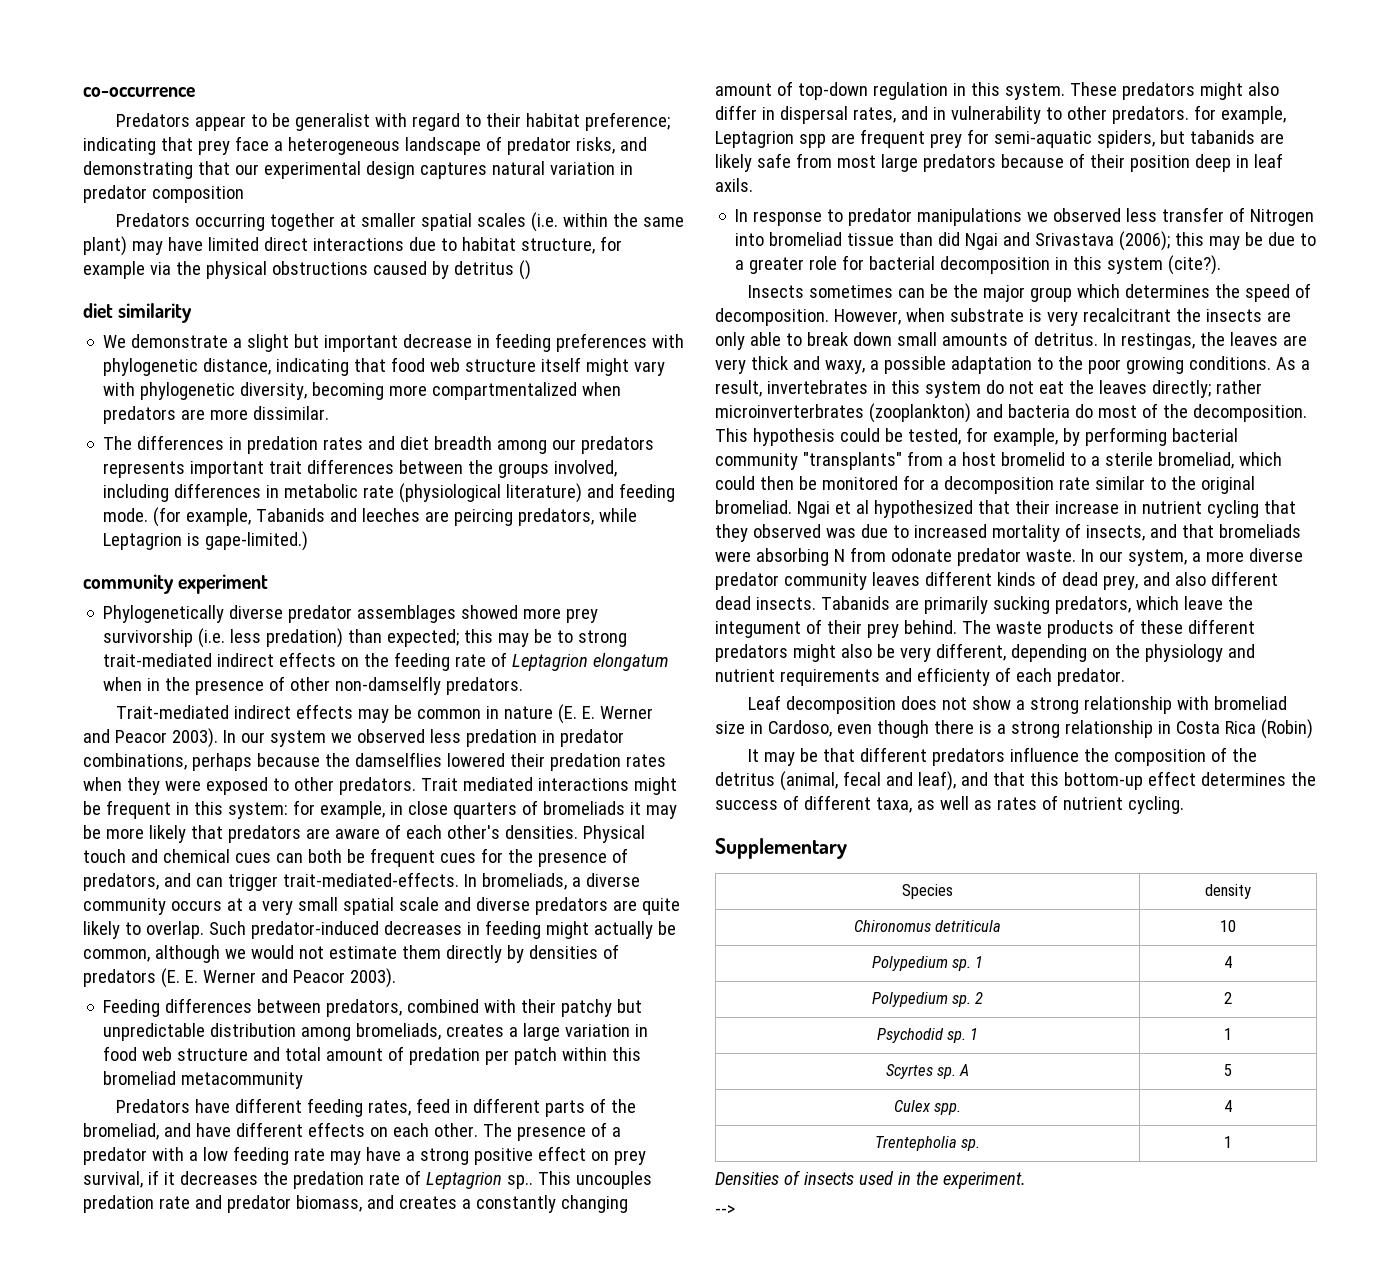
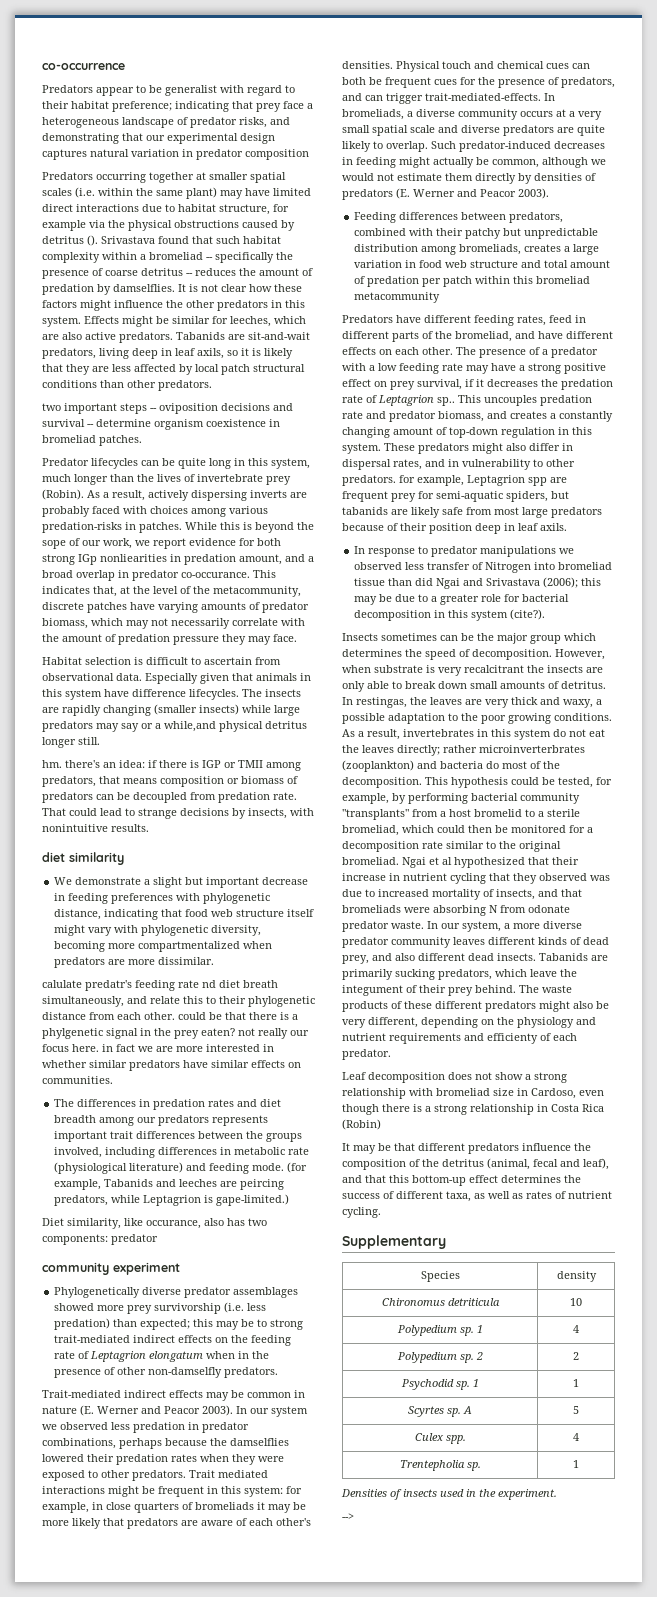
- Predators occurring together at smaller spatial scales (i.e. within the same plant) may have limited direct interactions due to habitat structure, for example via the physical obstructions caused by detritus ()
+ Predators occurring together at smaller spatial scales (i.e. within the same plant) may have limited direct interactions due to habitat structure, for example via the physical obstructions caused by detritus (). Srivastava found that such habitat complexity within a bromeliad -- specifically the presence of coarse detritus -- reduces the amount of predation by damselflies. It is not clear how these factors might influence the other predators in this system. Effects might be similar for leeches, which are also active predators. Tabanids are sit-and-wait predators, living deep in leaf axils, so it is likely that they are less affected by local patch structural conditions than other predators.
+ two important steps -- oviposition decisions and survival -- determine organism coexistence in bromeliad patches.
+ Predator lifecycles can be quite long in this system, much longer than the lives of invertebrate prey (Robin). As a result, actively dispersing inverts are probably faced with choices among various predation-risks in patches. While this is beyond the sope of our work, we report evidence for both strong IGp nonliearities in predation amount, and a broad overlap in predator co-occurance. This indicates that, at the level of the metacommunity, discrete patches have varying amounts of predator biomass, which may not necessarily correlate with the amount of predation pressure they may face.
+ Habitat selection is difficult to ascertain from observational data. Especially given that animals in this system have difference lifecycles. The insects are rapidly changing (smaller insects) while large predators may say or a while,and physical detritus longer still.
+ hm. there's an idea: if there is IGP or TMII among predators, that means composition or biomass of predators can be decoupled from predation rate. That could lead to strange decisions by insects, with nonintuitive results.
+ calulate predatr's feeding rate nd diet breath simultaneously, and relate this to their phylogenetic distance from each other. could be that there is a phylgenetic signal in the prey eaten? not really our focus here. in fact we are more interested in whether similar predators have similar effects on communities.
+ Diet similarity, like occurance, also has two components: predator
- Trait-mediated indirect effects may be common in nature (E. E. Werner and Peacor 2003).
+ Trait-mediated indirect effects may be common in nature (E. Werner and Peacor 2003).
- Such predator-induced decreases in feeding might actually be common, although we would not estimate them directly by densities of predators (E. E. Werner and Peacor 2003).
+ Such predator-induced decreases in feeding might actually be common, although we would not estimate them directly by densities of predators (E. Werner and Peacor 2003).

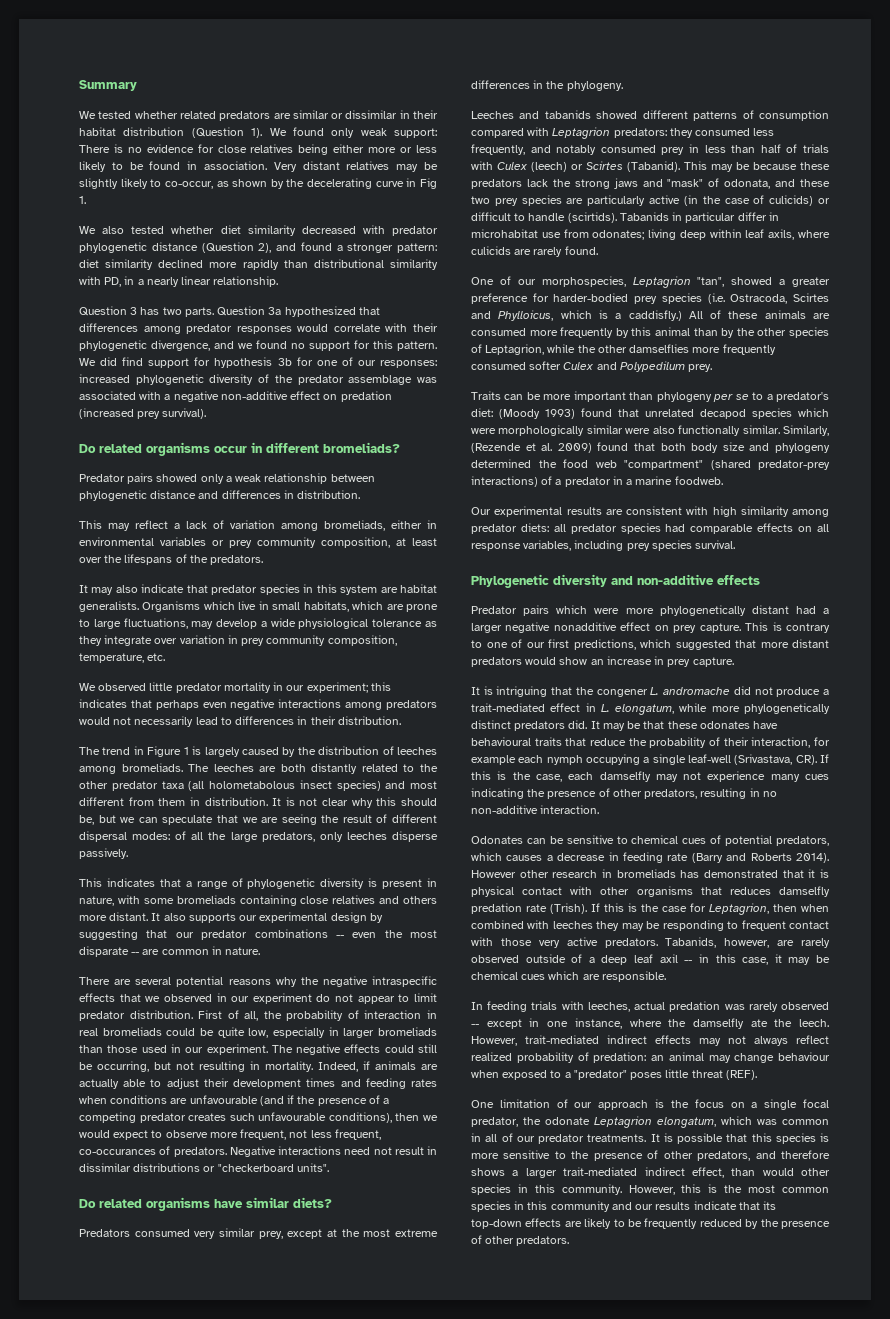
- co-occurrence
- Predators appear to be generalist with regard to their habitat preference; indicating that prey face a heterogeneous landscape of predator risks, and demonstrating that our experimental design captures natural variation in predator composition
- Predators occurring together at smaller spatial scales (i.e. within the same plant) may have limited direct interactions due to habitat structure, for example via the physical obstructions caused by detritus (). Srivastava found that such habitat complexity within a bromeliad -- specifically the presence of coarse detritus -- reduces the amount of predation by damselflies. It is not clear how these factors might influence the other predators in this system. Effects might be similar for leeches, which are also active predators. Tabanids are sit-and-wait predators, living deep in leaf axils, so it is likely that they are less affected by local patch structural conditions than other predators.
- two important steps -- oviposition decisions and survival -- determine organism coexistence in bromeliad patches.
- Predator lifecycles can be quite long in this system, much longer than the lives of invertebrate prey (Robin). As a result, actively dispersing inverts are probably faced with choices among various predation-risks in patches. While this is beyond the sope of our work, we report evidence for both strong IGp nonliearities in predation amount, and a broad overlap in predator co-occurance. This indicates that, at the level of the metacommunity, discrete patches have varying amounts of predator biomass, which may not necessarily correlate with the amount of predation pressure they may face.
- Habitat selection is difficult to ascertain from observational data. Especially given that animals in this system have difference lifecycles. The insects are rapidly changing (smaller insects) while large predators may say or a while,and physical detritus longer still.
- hm. there's an idea: if there is IGP or TMII among predators, that means composition or biomass of predators can be decoupled from predation rate. That could lead to strange decisions by insects, with nonintuitive results.
- diet similarity
- We demonstrate a slight but important decrease in feeding preferences with phylogenetic distance, indicating that food web structure itself might vary with phylogenetic diversity, becoming more compartmentalized when predators are more dissimilar.
- calulate predatr's feeding rate nd diet breath simultaneously, and relate this to their phylogenetic distance from each other. could be that there is a phylgenetic signal in the prey eaten? not really our focus here. in fact we are more interested in whether similar predators have similar effects on communities.
- The differences in predation rates and diet breadth among our predators represents important trait differences between the groups involved, including differences in metabolic rate (physiological literature) and feeding mode. (for example, Tabanids and leeches are peircing predators, while Leptagrion is gape-limited.)
- Diet similarity, like occurance, also has two components: predator
- community experiment
- Phylogenetically diverse predator assemblages showed more prey survivorship (i.e. less predation) than expected; this may be to strong trait-mediated indirect effects on the feeding rate of Leptagrion elongatum when in the presence of other non-damselfly predators.
- Trait-mediated indirect effects may be common in nature (E. Werner and Peacor 2003). In our system we observed less predation in predator combinations, perhaps because the damselflies lowered their predation rates when they were exposed to other predators. Trait mediated interactions might be frequent in this system: for example, in close quarters of bromeliads it may be more likely that predators are aware of each other's densities. Physical touch and chemical cues can both be frequent cues for the presence of predators, and can trigger trait-mediated-effects. In bromeliads, a diverse community occurs at a very small spatial scale and diverse predators are quite likely to overlap. Such predator-induced decreases in feeding might actually be common, although we would not estimate them directly by densities of predators (E. Werner and Peacor 2003).
- Feeding differences between predators, combined with their patchy but unpredictable distribution among bromeliads, creates a large variation in food web structure and total amount of predation per patch within this bromeliad metacommunity
- Predators have different feeding rates, feed in different parts of the bromeliad, and have different effects on each other. The presence of a predator with a low feeding rate may have a strong positive effect on prey survival, if it decreases the predation rate of Leptagrion sp.. This uncouples predation rate and predator biomass, and creates a constantly changing amount of top-down regulation in this system. These predators might also differ in dispersal rates, and in vulnerability to other predators. for example, Leptagrion spp are frequent prey for semi-aquatic spiders, but tabanids are likely safe from most large predators because of their position deep in leaf axils.
- In response to predator manipulations we observed less transfer of Nitrogen into bromeliad tissue than did Ngai and Srivastava (2006); this may be due to a greater role for bacterial decomposition in this system (cite?).
- Insects sometimes can be the major group which determines the speed of decomposition. However, when substrate is very recalcitrant the insects are only able to break down small amounts of detritus. In restingas, the leaves are very thick and waxy, a possible adaptation to the poor growing conditions. As a result, invertebrates in this system do not eat the leaves directly; rather microinverterbrates (zooplankton) and bacteria do most of the decomposition. This hypothesis could be tested, for example, by performing bacterial community "transplants" from a host bromelid to a sterile bromeliad, which could then be monitored for a decomposition rate similar to the original bromeliad. Ngai et al hypothesized that their increase in nutrient cycling that they observed was due to increased mortality of insects, and that bromeliads were absorbing N from odonate predator waste. In our system, a more diverse predator community leaves different kinds of dead prey, and also different dead insects. Tabanids are primarily sucking predators, which leave the integument of their prey behind. The waste products of these different predators might also be very different, depending on the physiology and nutrient requirements and efficienty of each predator.
- Leaf decomposition does not show a strong relationship with bromeliad size in Cardoso, even though there is a strong relationship in Costa Rica (Robin)
- It may be that different predators influence the composition of the detritus (animal, fecal and leaf), and that this bottom-up effect determines the success of different taxa, as well as rates of nutrient cycling.
- Supplementary
- Species | density
- Chironomus detriticula | 10
- Polypedium sp. 1 | 4
- Polypedium sp. 2 | 2
- Psychodid sp. 1 | 1
- Scyrtes sp. A | 5
- Culex spp. | 4
- Trentepholia sp. | 1
- Densities of insects used in the experiment.
- -->
+ Summary
+ We tested whether related predators are similar or dissimilar in their habitat distribution (Question 1). We found only weak support: There is no evidence for close relatives being either more or less likely to be found in association. Very distant relatives may be slightly likely to co-occur, as shown by the decelerating curve in Fig 1.
+ We also tested whether diet similarity decreased with predator phylogenetic distance (Question 2), and found a stronger pattern: diet similarity declined more rapidly than distributional similarity with PD, in a nearly linear relationship.
+ Question 3 has two parts. Question 3a hypothesized that differences among predator responses would correlate with their phylogenetic divergence, and we found no support for this pattern. We did find support for hypothesis 3b for one of our responses: increased phylogenetic diversity of the predator assemblage was associated with a negative non-additive effect on predation (increased prey survival).
+ Do related organisms occur in different bromeliads?
+ Predator pairs showed only a weak relationship between phylogenetic distance and differences in distribution.
+ This may reflect a lack of variation among bromeliads, either in environmental variables or prey community composition, at least over the lifespans of the predators.
+ It may also indicate that predator species in this system are habitat generalists. Organisms which live in small habitats, which are prone to large fluctuations, may develop a wide physiological tolerance as they integrate over variation in prey community composition, temperature, etc.
+ We observed little predator mortality in our experiment; this indicates that perhaps even negative interactions among predators would not necessarily lead to differences in their distribution.
+ The trend in Figure 1 is largely caused by the distribution of leeches among bromeliads. The leeches are both distantly related to the other predator taxa (all holometabolous insect species) and most different from them in distribution. It is not clear why this should be, but we can speculate that we are seeing the result of different dispersal modes: of all the large predators, only leeches disperse passively.
+ This indicates that a range of phylogenetic diversity is present in nature, with some bromeliads containing close relatives and others more distant. It also supports our experimental design by suggesting that our predator combinations -- even the most disparate -- are common in nature.
+ There are several potential reasons why the negative intraspecific effects that we observed in our experiment do not appear to limit predator distribution. First of all, the probability of interaction in real bromeliads could be quite low, especially in larger bromeliads than those used in our experiment. The negative effects could still be occurring, but not resulting in mortality. Indeed, if animals are actually able to adjust their development times and feeding rates when conditions are unfavourable (and if the presence of a competing predator creates such unfavourable conditions), then we would expect to observe more frequent, not less frequent, co-occurances of predators. Negative interactions need not result in dissimilar distributions or "checkerboard units".
+ Do related organisms have similar diets?
+ Predators consumed very similar prey, except at the most extreme differences in the phylogeny.
+ Leeches and tabanids showed different patterns of consumption compared with Leptagrion predators: they consumed less frequently, and notably consumed prey in less than half of trials with Culex (leech) or Scirtes (Tabanid). This may be because these predators lack the strong jaws and "mask" of odonata, and these two prey species are particularly active (in the case of culicids) or difficult to handle (scirtids). Tabanids in particular differ in microhabitat use from odonates; living deep within leaf axils, where culicids are rarely found.
+ One of our morphospecies, Leptagrion "tan", showed a greater preference for harder-bodied prey species (i.e. Ostracoda, Scirtes and Phylloicus, which is a caddisfly.) All of these animals are consumed more frequently by this animal than by the other species of Leptagrion, while the other damselflies more frequently consumed softer Culex and Polypedilum prey.
+ Traits can be more important than phylogeny per se to a predator's diet: (Moody 1993) found that unrelated decapod species which were morphologically similar were also functionally similar. Similarly, (Rezende et al. 2009) found that both body size and phylogeny determined the food web "compartment" (shared predator-prey interactions) of a predator in a marine foodweb.
+ Our experimental results are consistent with high similarity among predator diets: all predator species had comparable effects on all response variables, including prey species survival.
+ Phylogenetic diversity and non-additive effects
+ Predator pairs which were more phylogenetically distant had a larger negative nonadditive effect on prey capture. This is contrary to one of our first predictions, which suggested that more distant predators would show an increase in prey capture.
+ It is intriguing that the congener L. andromache did not produce a trait-mediated effect in L. elongatum, while more phylogenetically distinct predators did. It may be that these odonates have behavioural traits that reduce the probability of their interaction, for example each nymph occupying a single leaf-well (Srivastava, CR). If this is the case, each damselfly may not experience many cues indicating the presence of other predators, resulting in no non-additive interaction.
+ Odonates can be sensitive to chemical cues of potential predators, which causes a decrease in feeding rate (Barry and Roberts 2014). However other research in bromeliads has demonstrated that it is physical contact with other organisms that reduces damselfly predation rate (Trish). If this is the case for Leptagrion, then when combined with leeches they may be responding to frequent contact with those very active predators. Tabanids, however, are rarely observed outside of a deep leaf axil -- in this case, it may be chemical cues which are responsible.
+ In feeding trials with leeches, actual predation was rarely observed -- except in one instance, where the damselfly ate the leech. However, trait-mediated indirect effects may not always reflect realized probability of predation: an animal may change behaviour when exposed to a "predator" poses little threat (REF).
+ One limitation of our approach is the focus on a single focal predator, the odonate Leptagrion elongatum, which was common in all of our predator treatments. It is possible that this species is more sensitive to the presence of other predators, and therefore shows a larger trait-mediated indirect effect, than would other species in this community. However, this is the most common species in this community and our results indicate that its top-down effects are likely to be frequently reduced by the presence of other predators.

